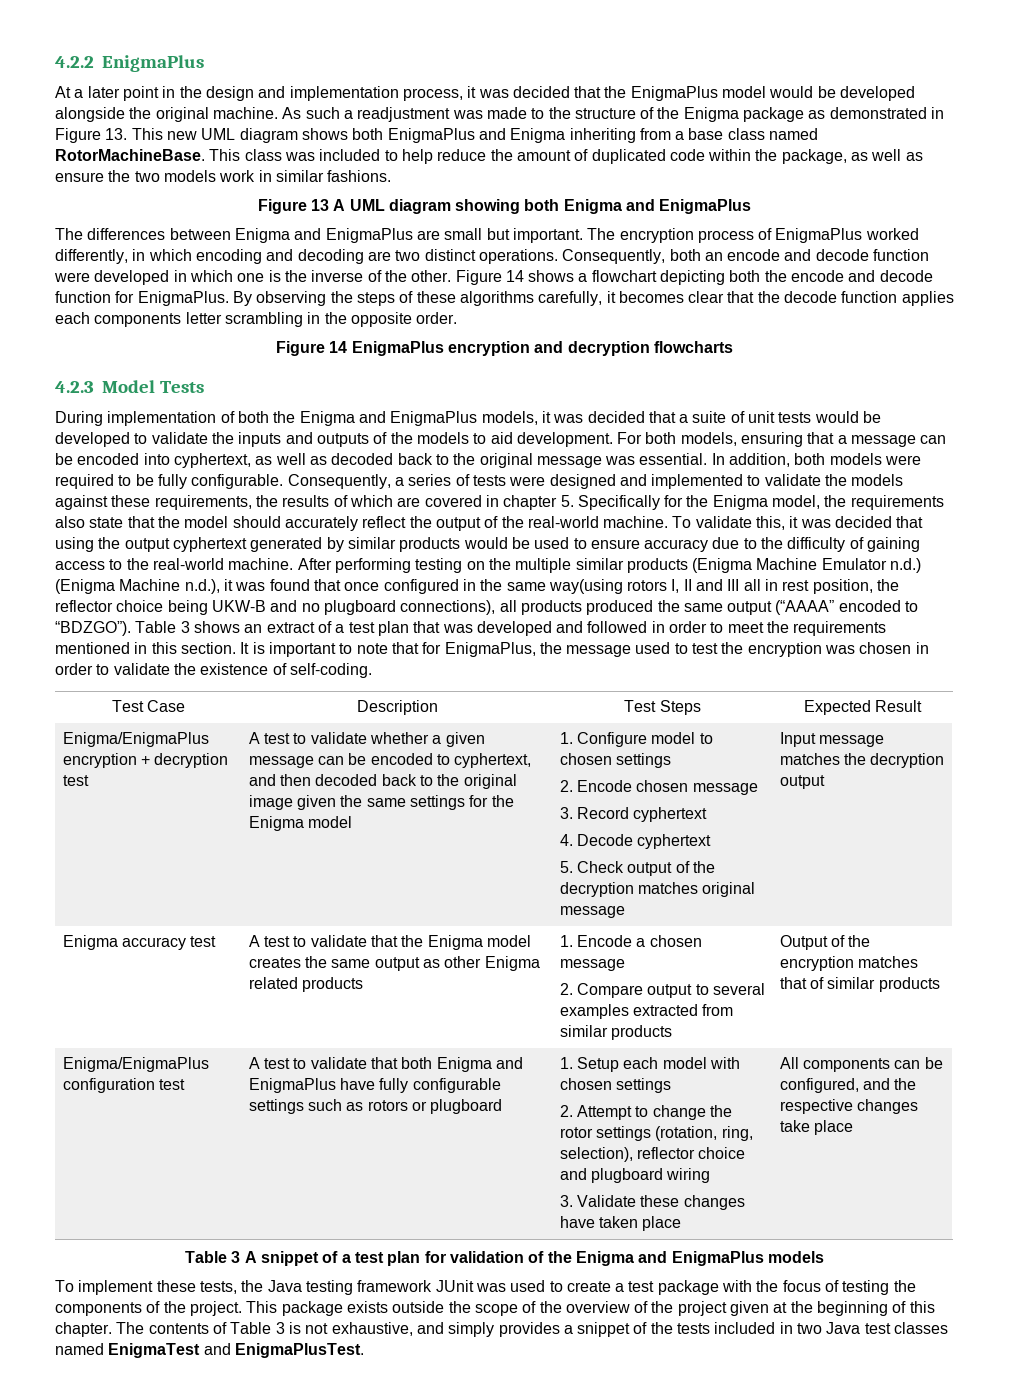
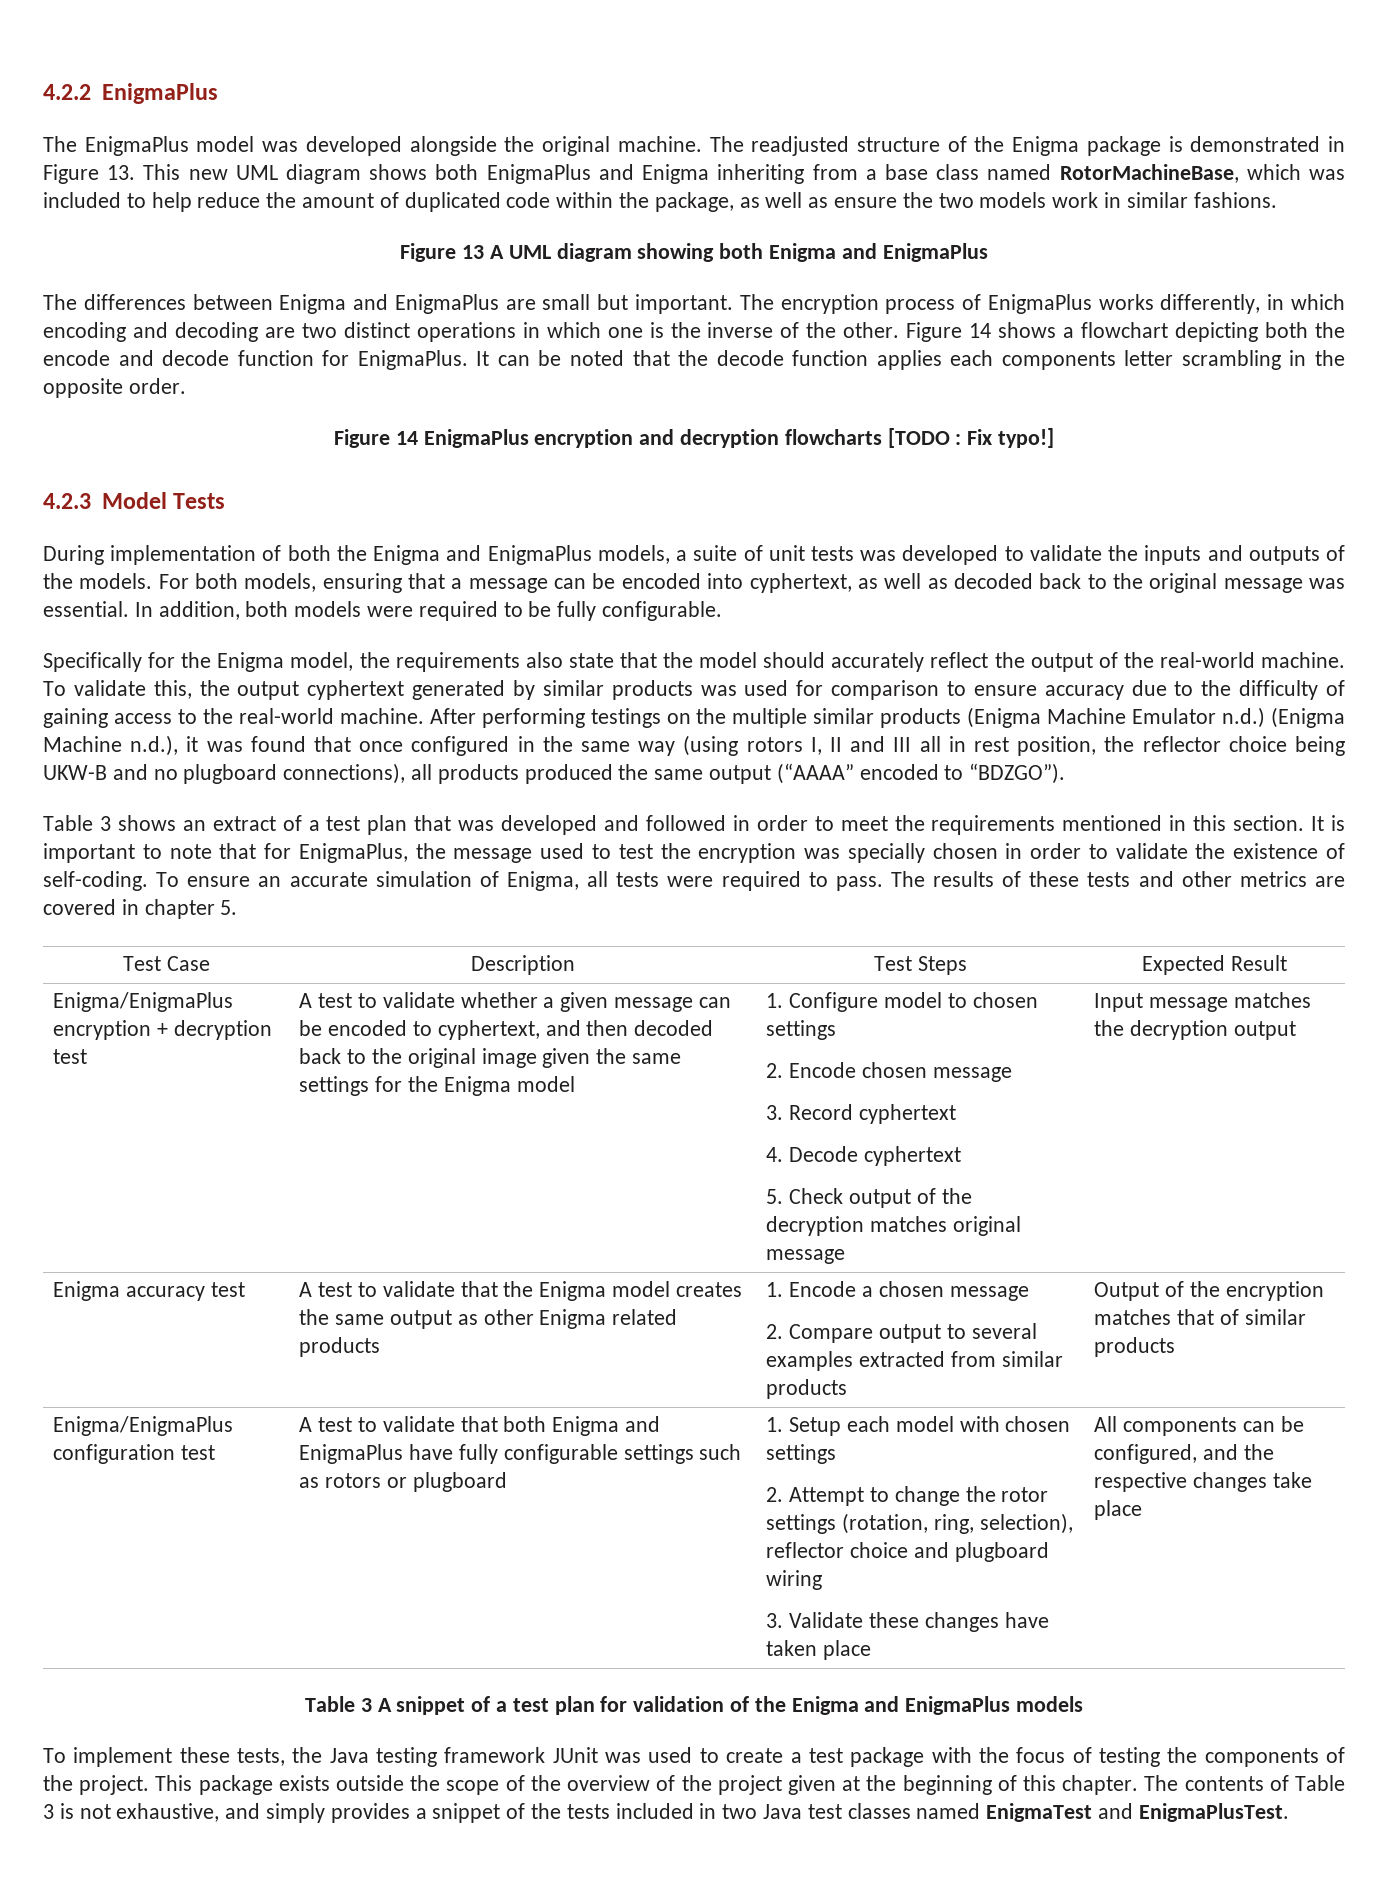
- At a later point in the design and implementation process, it was decided that the EnigmaPlus model would be developed alongside the original machine.
+ The EnigmaPlus model was developed alongside the original machine.
- As such a readjustment was made to the structure of the Enigma package as demonstrated in Figure 13. This new UML diagram shows both EnigmaPlus and Enigma inheriting from a base class named RotorMachineBase. This class was included to help reduce the amount of duplicated code within the package, as well as ensure the two models work in similar fashions.
+ The readjusted structure of the Enigma package is demonstrated in Figure 13. This new UML diagram shows both EnigmaPlus and Enigma inheriting from a base class named RotorMachineBase, which was included to help reduce the amount of duplicated code within the package, as well as ensure the two models work in similar fashions.
- The encryption process of EnigmaPlus worked differently, in which encoding and decoding are two distinct operations. Consequently, both an encode and decode function were developed in which one is the inverse of the other.
+ The encryption process of EnigmaPlus works differently, in which encoding and decoding are two distinct operations in which one is the inverse of the other.
- By observing the steps of these algorithms carefully, it becomes clear that the decode function applies each components letter scrambling in the opposite order.
+ It can be noted that the decode function applies each components letter scrambling in the opposite order.
- Figure 14 EnigmaPlus encryption and decryption flowcharts
+ Figure 14 EnigmaPlus encryption and decryption flowcharts [TODO : Fix typo!]
- During implementation of both the Enigma and EnigmaPlus models, it was decided that a suite of unit tests would be developed to validate the inputs and outputs of the models to aid development.
+ During implementation of both the Enigma and EnigmaPlus models, a suite of unit tests was developed to validate the inputs and outputs of the models.
- In addition, both models were required to be fully configurable. Consequently, a series of tests were designed and implemented to validate the models against these requirements, the results of which are covered in chapter 5. Specifically for the Enigma model, the requirements also state that the model should accurately reflect the output of the real-world machine.
+ In addition, both models were required to be fully configurable.
+ Specifically for the Enigma model, the requirements also state that the model should accurately reflect the output of the real-world machine.
- To validate this, it was decided that using the output cyphertext generated by similar products would be used to ensure accuracy due to the difficulty of gaining access to the real-world machine.
+ To validate this, the output cyphertext generated by similar products was used for comparison to ensure accuracy due to the difficulty of gaining access to the real-world machine.
- After performing testing on the multiple similar products (Enigma Machine Emulator n.d.) (Enigma Machine n.d.), it was found that once configured in the same way(using rotors I, II and III all in rest position, the reflector choice being UKW-B and no plugboard connections), all products produced the same output (“AAAA” encoded to “BDZGO”). Table 3 shows an extract of a test plan that was developed and followed in order to meet the requirements mentioned in this section.
+ After performing testings on the multiple similar products (Enigma Machine Emulator n.d.) (Enigma Machine n.d.), it was found that once configured in the same way (using rotors I, II and III all in rest position, the reflector choice being UKW-B and no plugboard connections), all products produced the same output (“AAAA” encoded to “BDZGO”).
+ Table 3 shows an extract of a test plan that was developed and followed in order to meet the requirements mentioned in this section.
- It is important to note that for EnigmaPlus, the message used to test the encryption was chosen in order to validate the existence of self-coding.
+ It is important to note that for EnigmaPlus, the message used to test the encryption was specially chosen in order to validate the existence of self-coding. To ensure an accurate simulation of Enigma, all tests were required to pass. The results of these tests and other metrics are covered in chapter 5.

